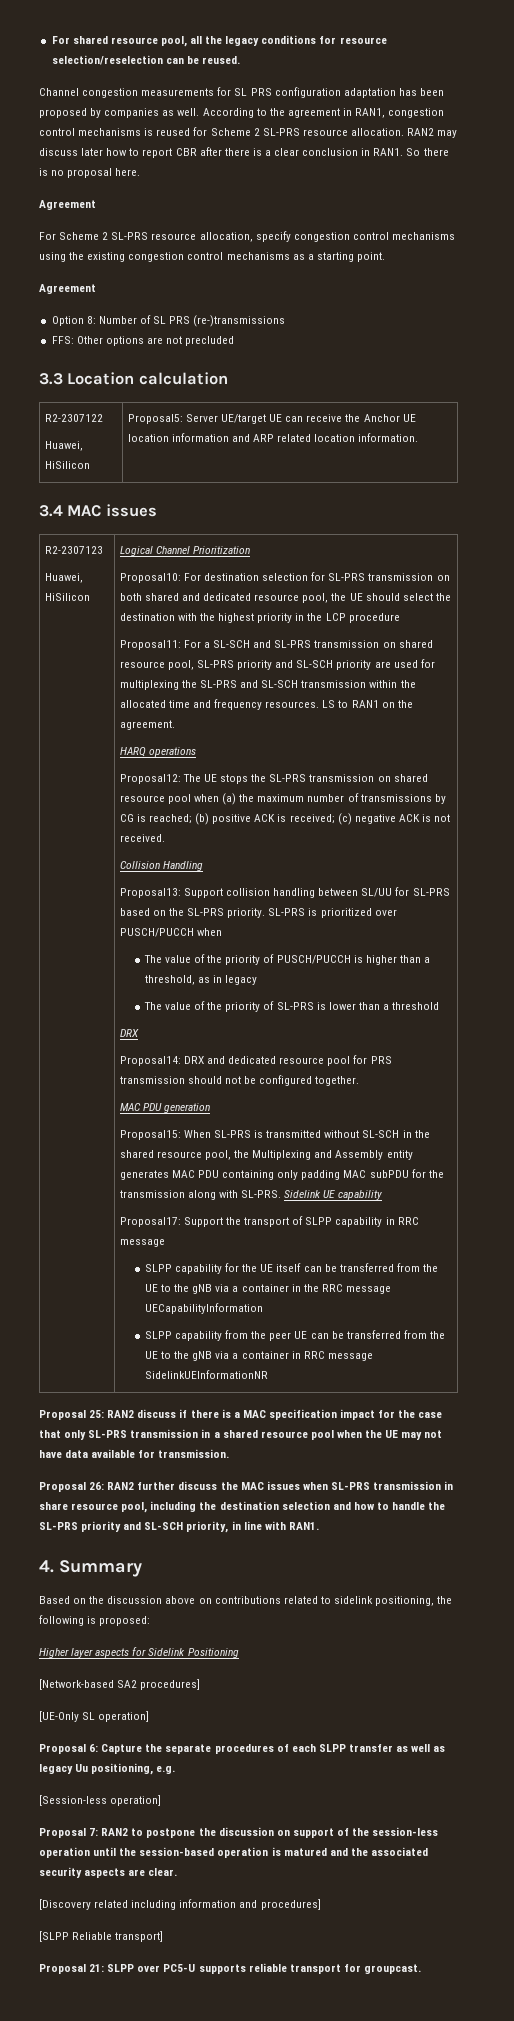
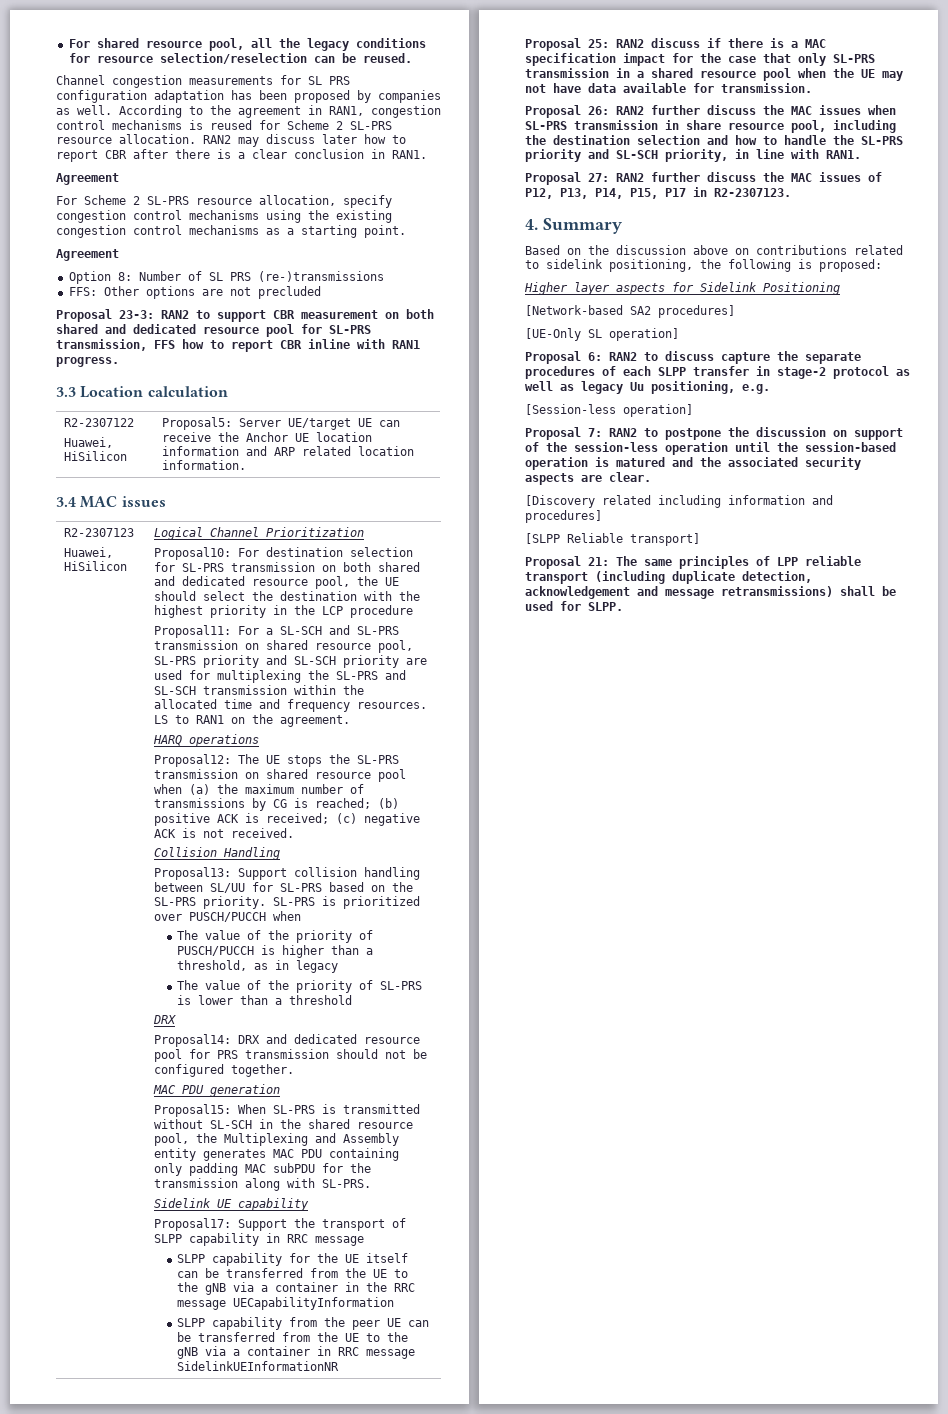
- So there is no proposal here.
+ Proposal 23-3: RAN2 to support CBR measurement on both shared and dedicated resource pool for SL-PRS transmission, FFS how to report CBR inline with RAN1 progress.
- Proposal15: When SL-PRS is transmitted without SL-SCH in the shared resource pool, the Multiplexing and Assembly entity generates MAC PDU containing only padding MAC subPDU for the transmission along with SL-PRS. Sidelink UE capability
+ Proposal15: When SL-PRS is transmitted without SL-SCH in the shared resource pool, the Multiplexing and Assembly entity generates MAC PDU containing only padding MAC subPDU for the transmission along with SL-PRS.
+ Sidelink UE capability
+ Proposal 27: RAN2 further discuss the MAC issues of P12, P13, P14, P15, P17 in R2-2307123.
- Proposal 6: Capture the separate procedures of each SLPP transfer as well as legacy Uu positioning, e.g.
+ Proposal 6: RAN2 to discuss capture the separate procedures of each SLPP transfer in stage-2 protocol as well as legacy Uu positioning, e.g.
- Proposal 21: SLPP over PC5-U supports reliable transport for groupcast.
+ Proposal 21: The same principles of LPP reliable transport (including duplicate detection, acknowledgement and message retransmissions) shall be used for SLPP.

